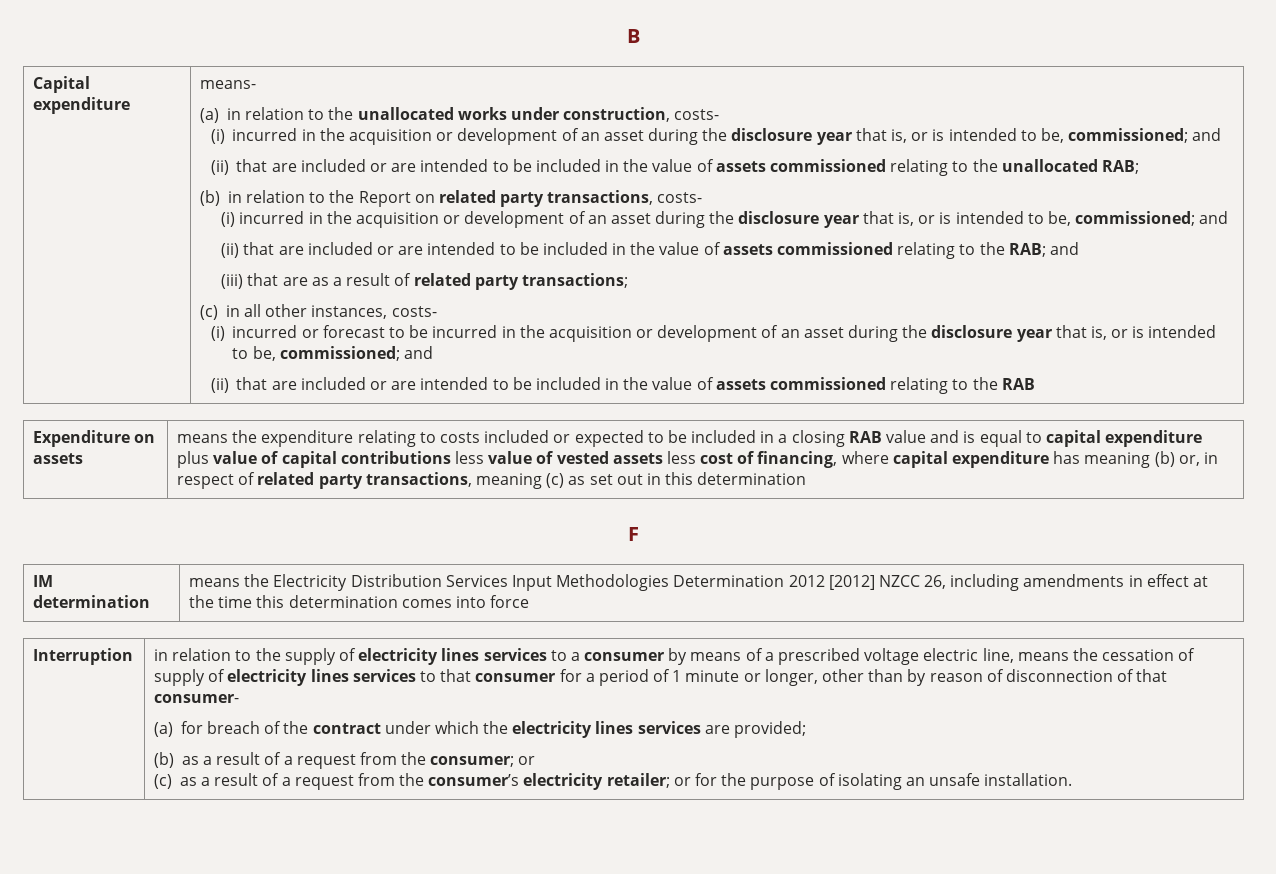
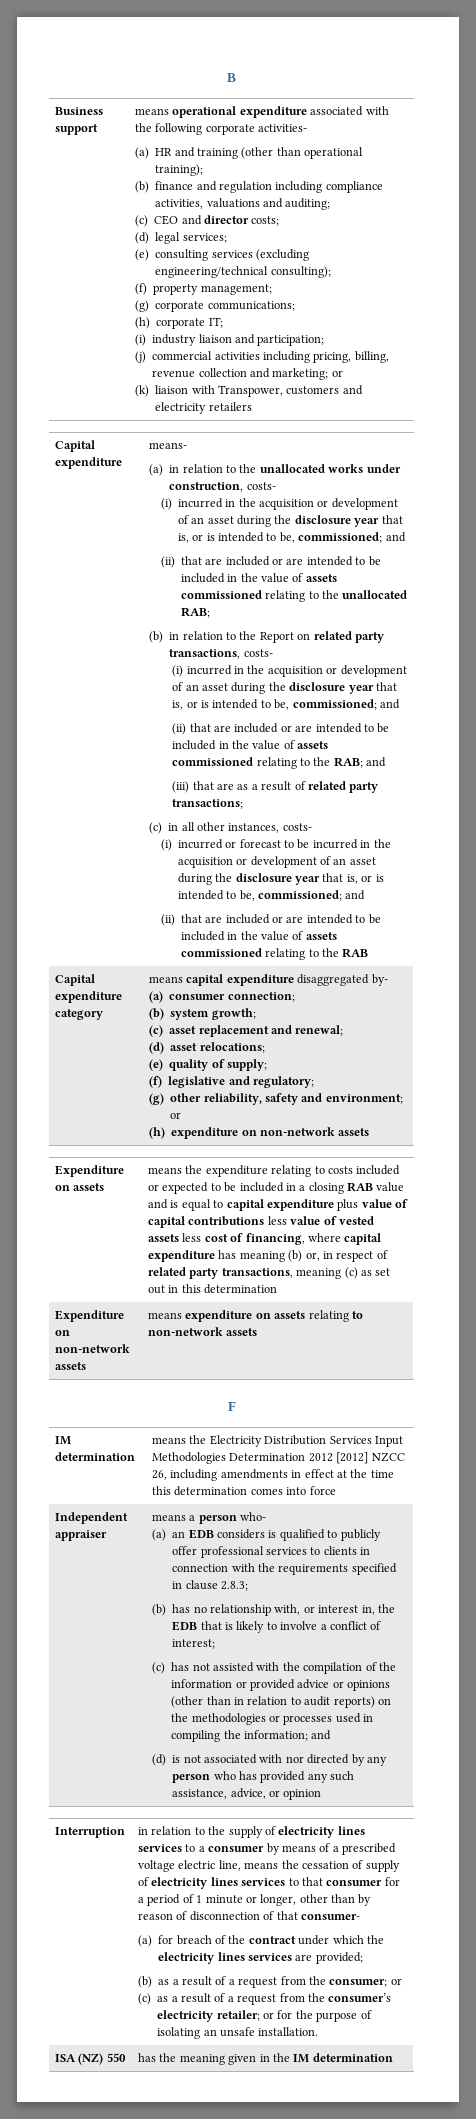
+ Business support | means operational expenditure associated with the following corporate activities-
+ (a) HR and training (other than operational training);
+ (b) finance and regulation including compliance activities, valuations and auditing;
+ (c) CEO and director costs;
+ (d) legal services;
+ (e) consulting services (excluding engineering/technical consulting);
+ (f) property management;
+ (g) corporate communications;
+ (h) corporate IT;
+ (i) industry liaison and participation;
+ (j) commercial activities including pricing, billing, revenue collection and marketing; or
+ (k) liaison with Transpower, customers and electricity retailers
+ Capital expenditure category | means capital expenditure disaggregated by-
+ (a) consumer connection;
+ (b) system growth;
+ (c) asset replacement and renewal;
+ (d) asset relocations;
+ (e) quality of supply;
+ (f) legislative and regulatory;
+ (g) other reliability, safety and environment; or
+ (h) expenditure on non-network assets
+ Expenditure on non-network assets | means expenditure on assets relating to non-network assets
+ Independent appraiser | means a person who-
+ (a) an EDB considers is qualified to publicly offer professional services to clients in connection with the requirements specified in clause 2.8.3;
+ (b) has no relationship with, or interest in, the EDB that is likely to involve a conflict of interest;
+ (c) has not assisted with the compilation of the information or provided advice or opinions (other than in relation to audit reports) on the methodologies or processes used in compiling the information; and
+ (d) is not associated with nor directed by any person who has provided any such assistance, advice, or opinion
+ ISA (NZ) 550 | has the meaning given in the IM determination

